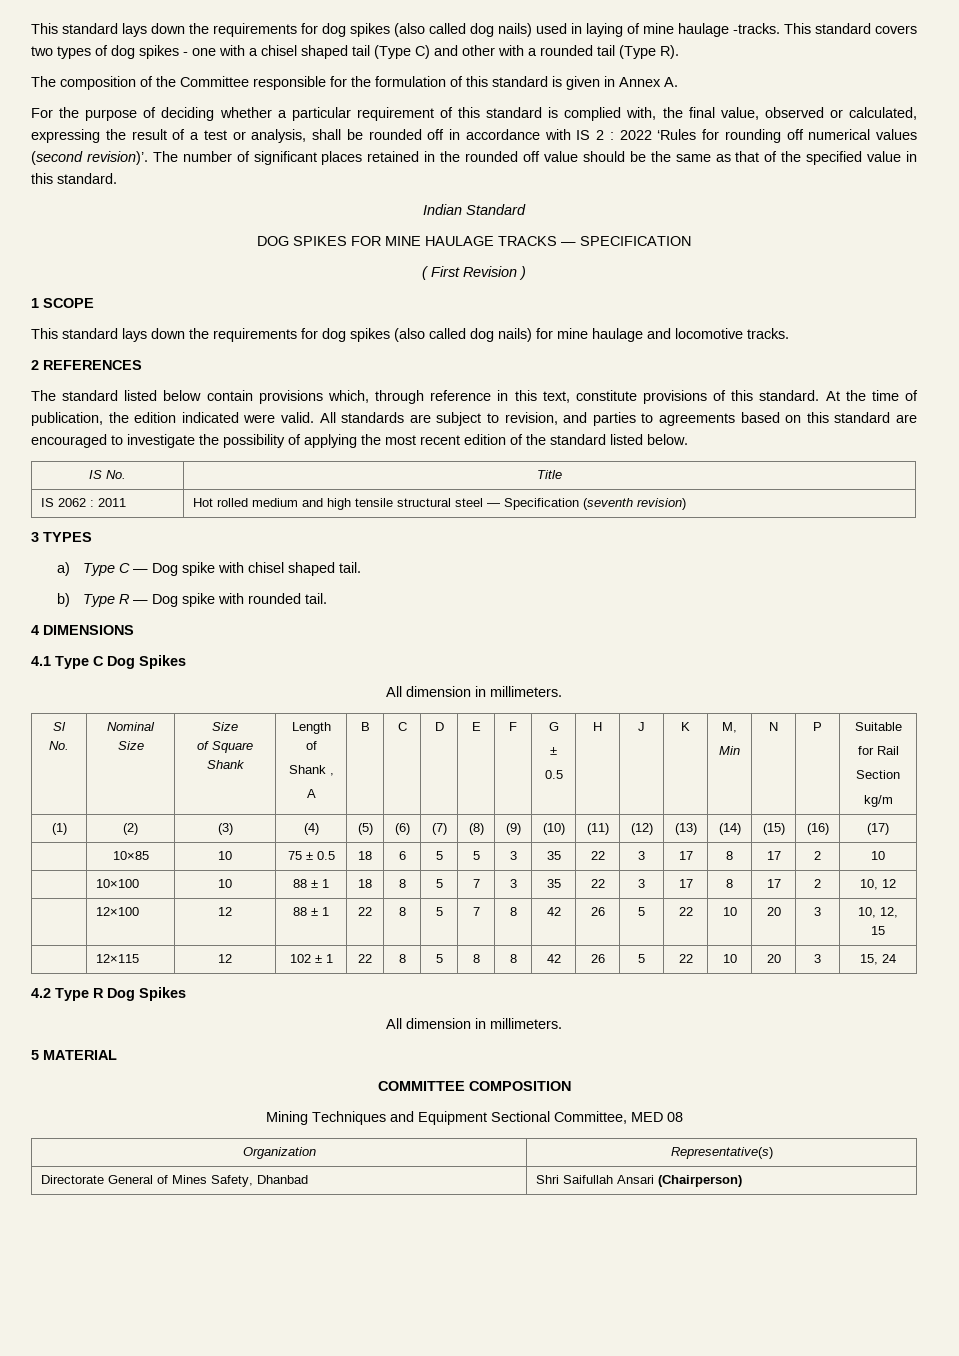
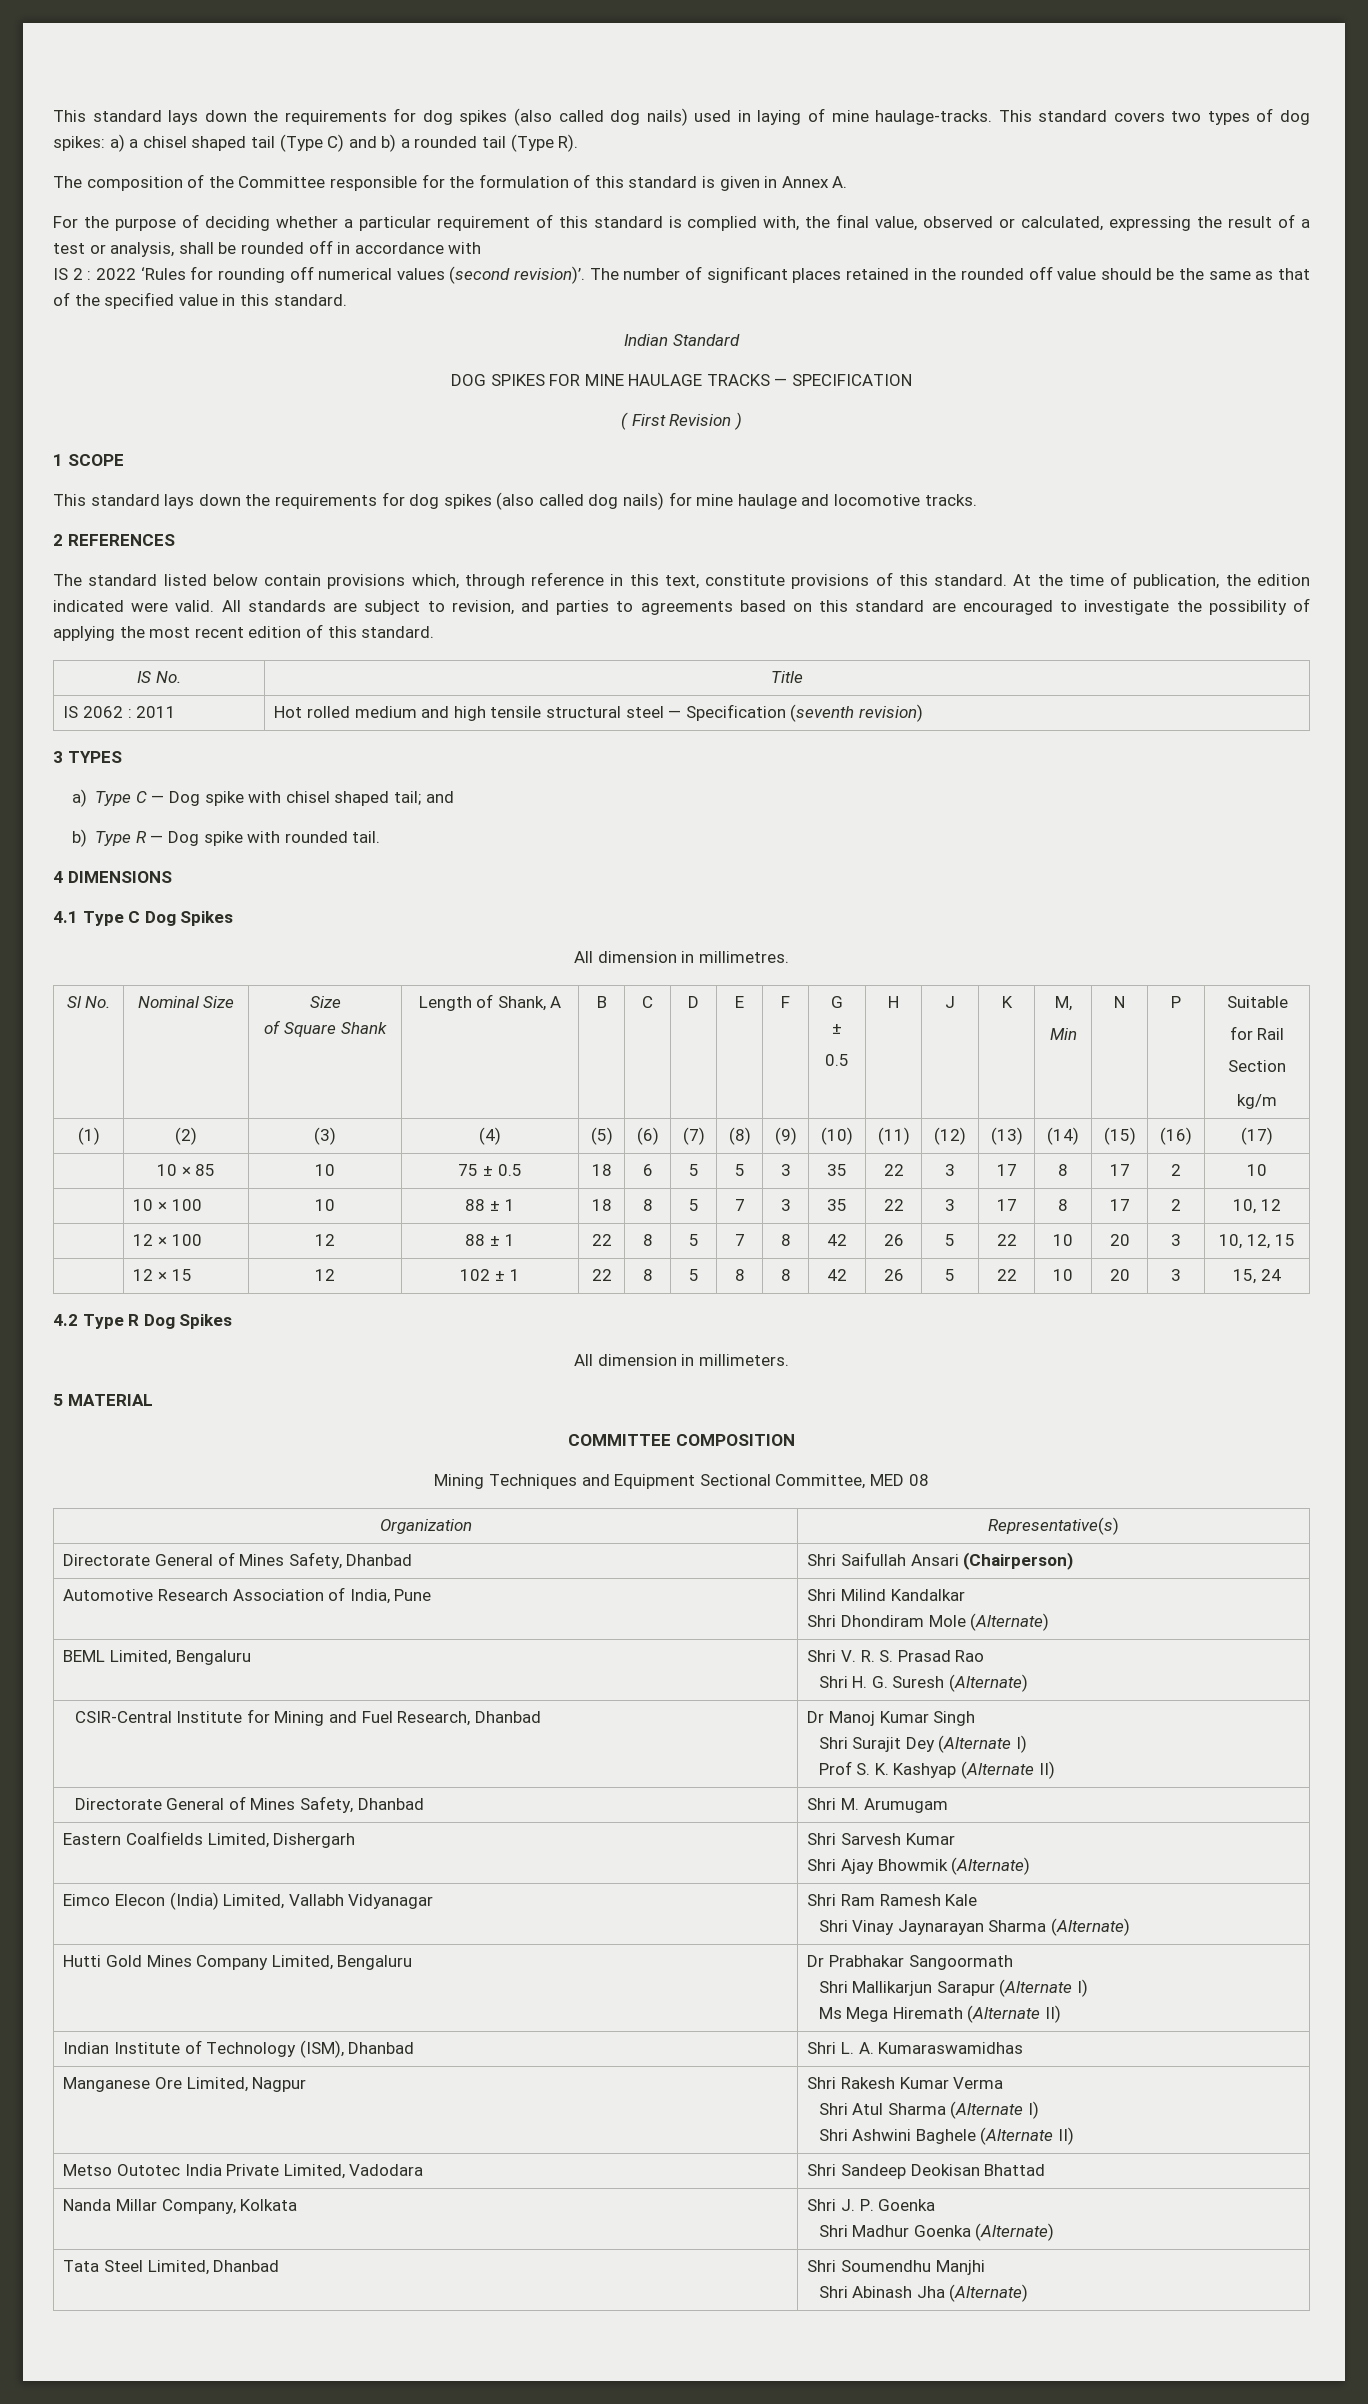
- This standard lays down the requirements for dog spikes (also called dog nails) used in laying of mine haulage -tracks.
+ This standard lays down the requirements for dog spikes (also called dog nails) used in laying of mine haulage-tracks.
- This standard covers two types of dog spikes - one with a chisel shaped tail (Type C) and other with a rounded tail (Type R).
+ This standard covers two types of dog spikes: a) a chisel shaped tail (Type C) and b) a rounded tail (Type R).
- For the purpose of deciding whether a particular requirement of this standard is complied with, the final value, observed or calculated, expressing the result of a test or analysis, shall be rounded off in accordance with IS 2 : 2022 ‘Rules for rounding off numerical values (second revision)’.
+ For the purpose of deciding whether a particular requirement of this standard is complied with, the final value, observed or calculated, expressing the result of a test or analysis, shall be rounded off in accordance with
+ IS 2 : 2022 ‘Rules for rounding off numerical values (second revision)’.
- All standards are subject to revision, and parties to agreements based on this standard are encouraged to investigate the possibility of applying the most recent edition of the standard listed below.
+ All standards are subject to revision, and parties to agreements based on this standard are encouraged to investigate the possibility of applying the most recent edition of this standard.
- a) Type C — Dog spike with chisel shaped tail.
+ a) Type C — Dog spike with chisel shaped tail; and
  4.1 Type C Dog Spikes
- All dimension in millimeters.
+ All dimension in millimetres.
  Sl No. | Nominal Size | Size
- of Square Shank | Length of
- Shank ,
- A | B | C | D | E | F | G
+ of Square Shank | Length of Shank, A | B | C | D | E | F | G
- | 10×85 | 10 | 75 ± 0.5 | 18 | 6 | 5 | 5 | 3 | 35 | 22 | 3 | 17 | 8 | 17 | 2 | 10
+ | 10 × 85 | 10 | 75 ± 0.5 | 18 | 6 | 5 | 5 | 3 | 35 | 22 | 3 | 17 | 8 | 17 | 2 | 10
- | 10×100 | 10 | 88 ± 1 | 18 | 8 | 5 | 7 | 3 | 35 | 22 | 3 | 17 | 8 | 17 | 2 | 10, 12
+ | 10 × 100 | 10 | 88 ± 1 | 18 | 8 | 5 | 7 | 3 | 35 | 22 | 3 | 17 | 8 | 17 | 2 | 10, 12
- | 12×100 | 12 | 88 ± 1 | 22 | 8 | 5 | 7 | 8 | 42 | 26 | 5 | 22 | 10 | 20 | 3 | 10, 12, 15
+ | 12 × 100 | 12 | 88 ± 1 | 22 | 8 | 5 | 7 | 8 | 42 | 26 | 5 | 22 | 10 | 20 | 3 | 10, 12, 15
- | 12×115 | 12 | 102 ± 1 | 22 | 8 | 5 | 8 | 8 | 42 | 26 | 5 | 22 | 10 | 20 | 3 | 15, 24
+ | 12 × 15 | 12 | 102 ± 1 | 22 | 8 | 5 | 8 | 8 | 42 | 26 | 5 | 22 | 10 | 20 | 3 | 15, 24
+ Automotive Research Association of India, Pune | Shri Milind Kandalkar
+ Shri Dhondiram Mole (Alternate)
+ BEML Limited, Bengaluru | Shri V. R. S. Prasad Rao
+ Shri H. G. Suresh (Alternate)
+ CSIR-Central Institute for Mining and Fuel Research, Dhanbad | Dr Manoj Kumar Singh
+ Shri Surajit Dey (Alternate I)
+ Prof S. K. Kashyap (Alternate II)
+ Directorate General of Mines Safety, Dhanbad | Shri M. Arumugam
+ Eastern Coalfields Limited, Dishergarh | Shri Sarvesh Kumar
+ Shri Ajay Bhowmik (Alternate)
+ Eimco Elecon (India) Limited, Vallabh Vidyanagar | Shri Ram Ramesh Kale
+ Shri Vinay Jaynarayan Sharma (Alternate)
+ Hutti Gold Mines Company Limited, Bengaluru | Dr Prabhakar Sangoormath
+ Shri Mallikarjun Sarapur (Alternate I)
+ Ms Mega Hiremath (Alternate II)
+ Indian Institute of Technology (ISM), Dhanbad | Shri L. A. Kumaraswamidhas
+ Manganese Ore Limited, Nagpur | Shri Rakesh Kumar Verma
+ Shri Atul Sharma (Alternate I)
+ Shri Ashwini Baghele (Alternate II)
+ Metso Outotec India Private Limited, Vadodara | Shri Sandeep Deokisan Bhattad
+ Nanda Millar Company, Kolkata | Shri J. P. Goenka
+ Shri Madhur Goenka (Alternate)
+ Tata Steel Limited, Dhanbad | Shri Soumendhu Manjhi
+ Shri Abinash Jha (Alternate)

